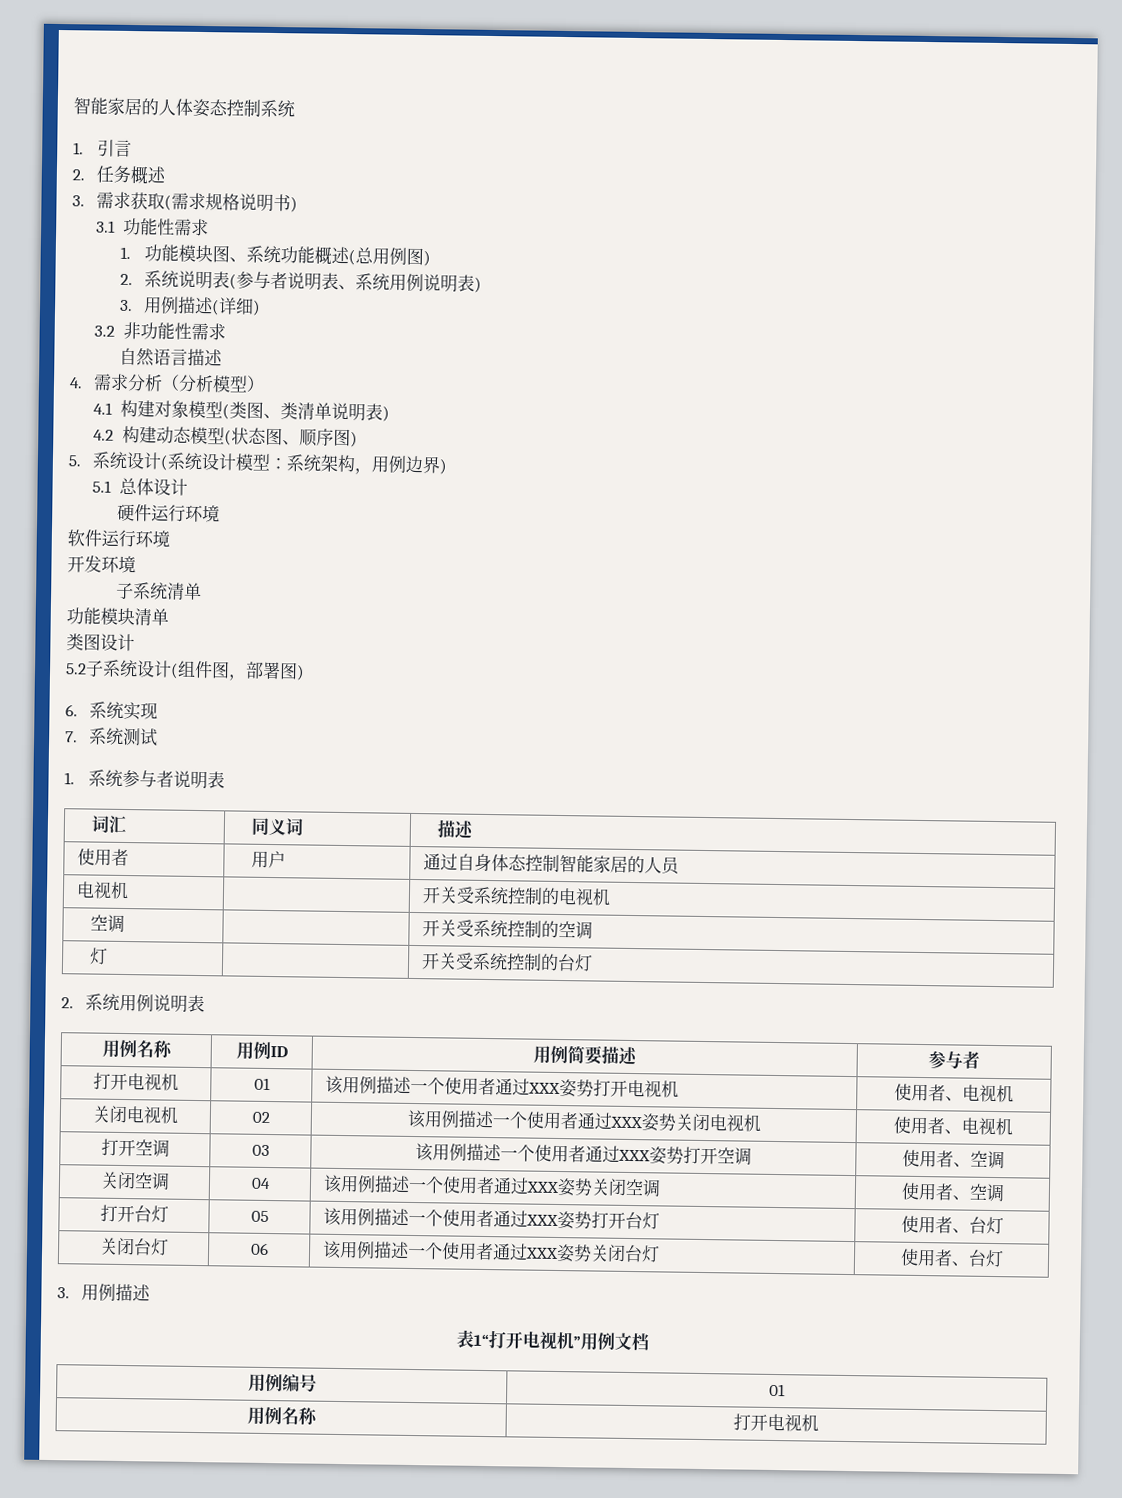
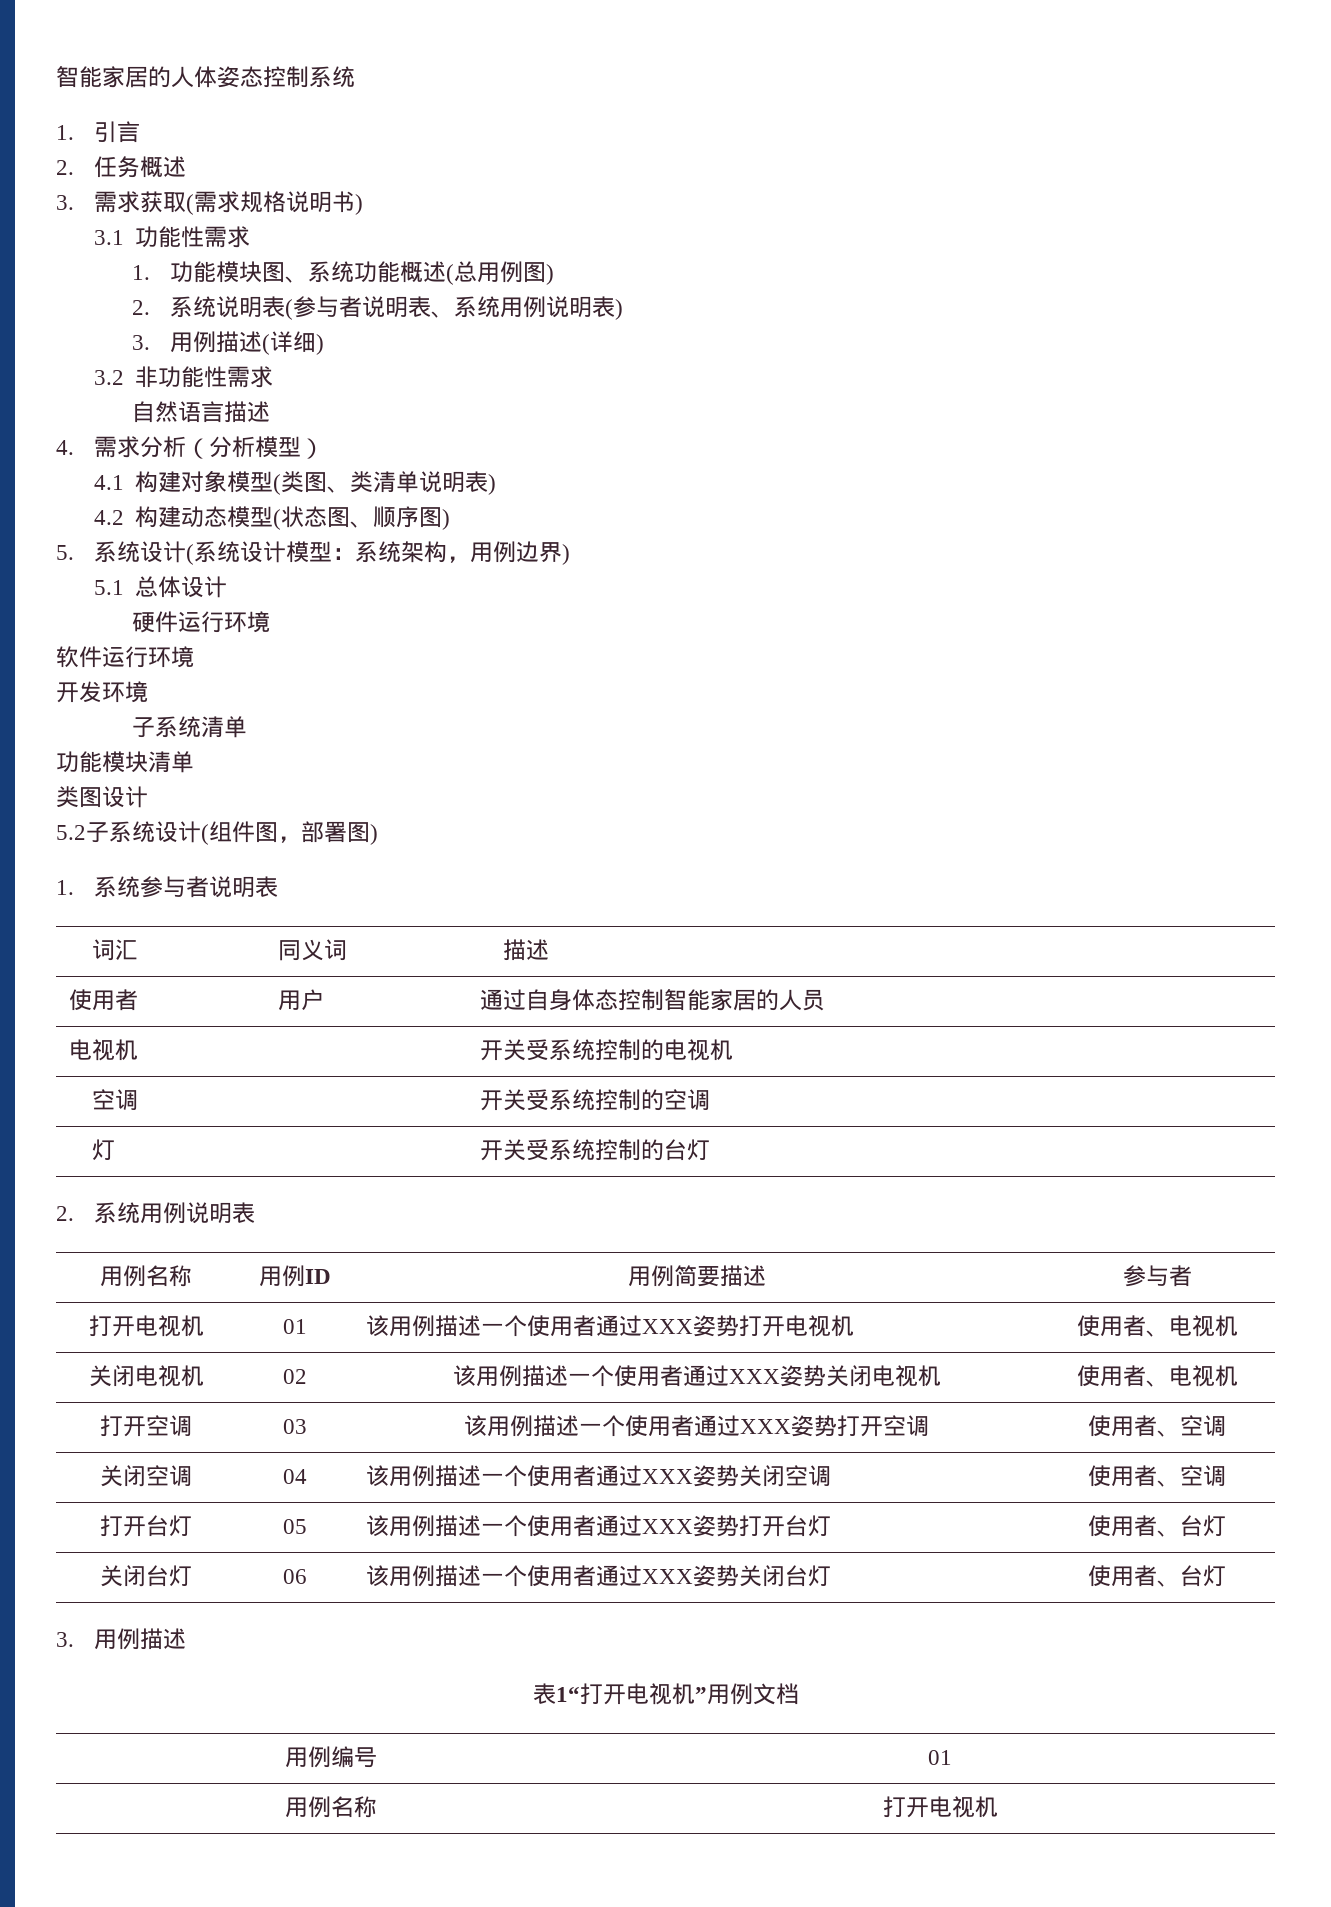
- 6.系统实现
- 7.系统测试

